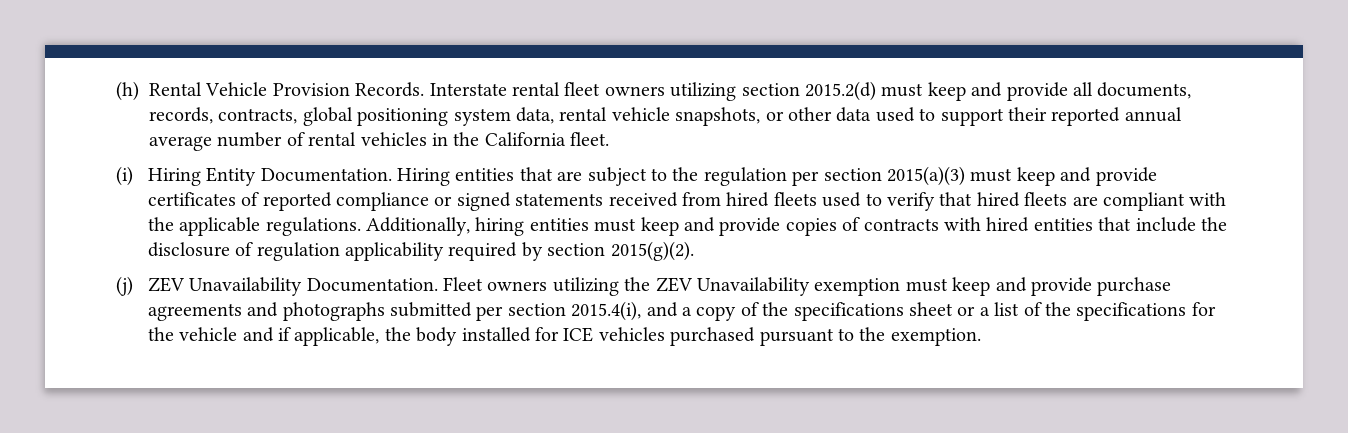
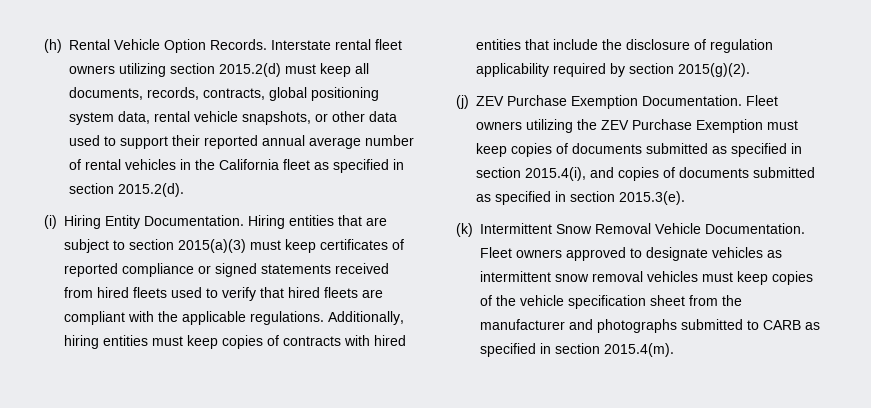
- (h) Rental Vehicle Provision Records.
+ (h) Rental Vehicle Option Records.
- Interstate rental fleet owners utilizing section 2015.2(d) must keep and provide all documents, records, contracts, global positioning system data, rental vehicle snapshots, or other data used to support their reported annual average number of rental vehicles in the California fleet.
+ Interstate rental fleet owners utilizing section 2015.2(d) must keep all documents, records, contracts, global positioning system data, rental vehicle snapshots, or other data used to support their reported annual average number of rental vehicles in the California fleet as specified in section 2015.2(d).
- Hiring entities that are subject to the regulation per section 2015(a)(3) must keep and provide certificates of reported compliance or signed statements received from hired fleets used to verify that hired fleets are compliant with the applicable regulations.
+ Hiring entities that are subject to section 2015(a)(3) must keep certificates of reported compliance or signed statements received from hired fleets used to verify that hired fleets are compliant with the applicable regulations.
- Additionally, hiring entities must keep and provide copies of contracts with hired entities that include the disclosure of regulation applicability required by section 2015(g)(2).
+ Additionally, hiring entities must keep copies of contracts with hired entities that include the disclosure of regulation applicability required by section 2015(g)(2).
- (j) ZEV Unavailability Documentation.
+ (j) ZEV Purchase Exemption Documentation.
- Fleet owners utilizing the ZEV Unavailability exemption must keep and provide purchase agreements and photographs submitted per section 2015.4(i), and a copy of the specifications sheet or a list of the specifications for the vehicle and if applicable, the body installed for ICE vehicles purchased pursuant to the exemption.
+ Fleet owners utilizing the ZEV Purchase Exemption must keep copies of documents submitted as specified in section 2015.4(i), and copies of documents submitted as specified in section 2015.3(e).
+ (k) Intermittent Snow Removal Vehicle Documentation. Fleet owners approved to designate vehicles as intermittent snow removal vehicles must keep copies of the vehicle specification sheet from the manufacturer and photographs submitted to CARB as specified in section 2015.4(m).

